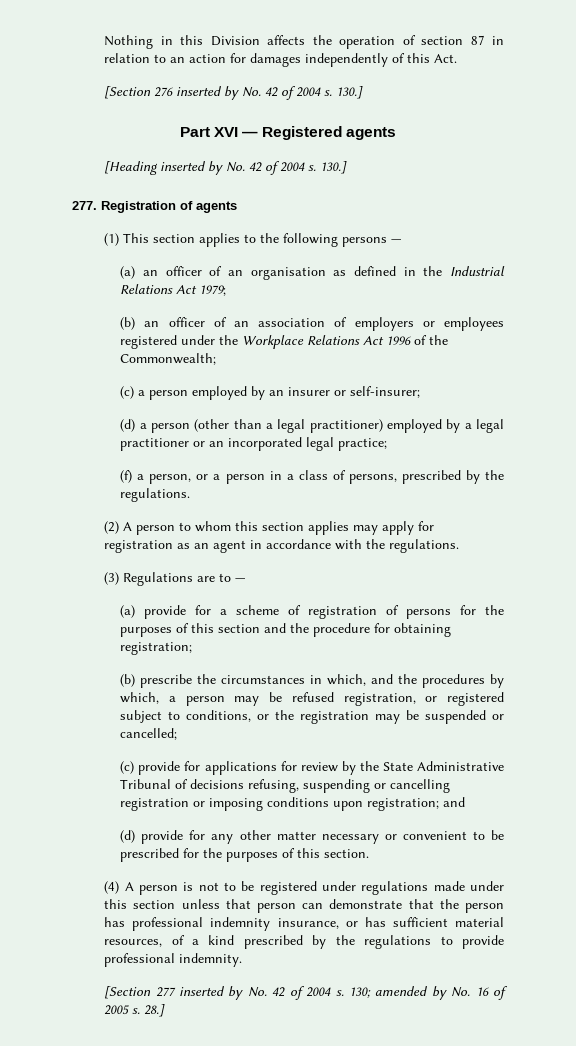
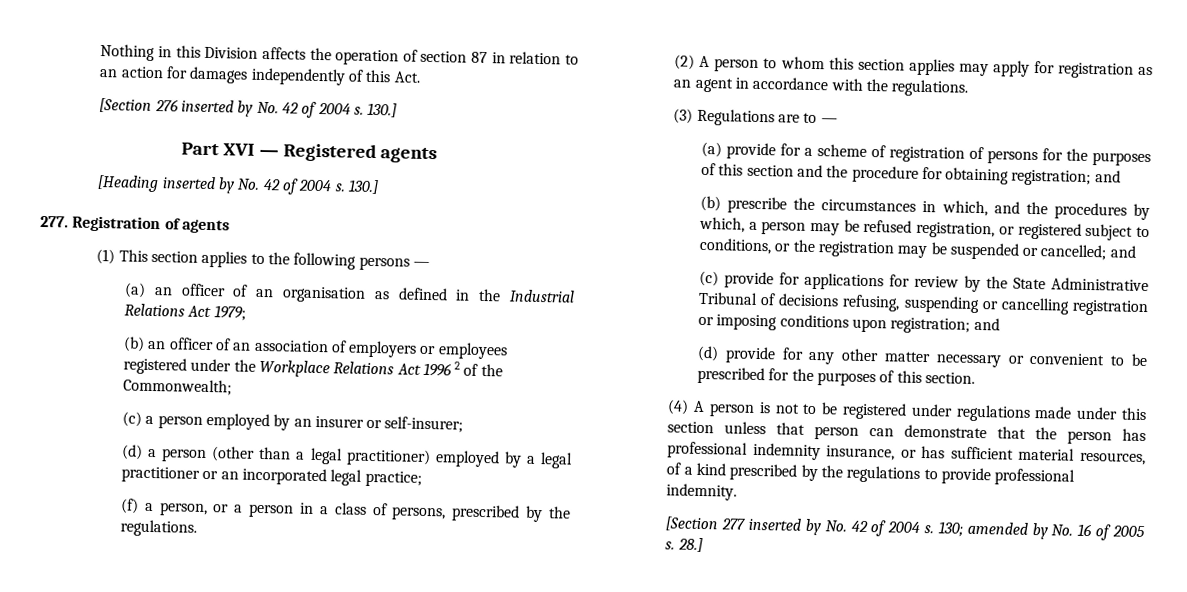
- (b) an officer of an association of employers or employees registered under the Workplace Relations Act 1996 of the Commonwealth;
+ (b) an officer of an association of employers or employees registered under the Workplace Relations Act 1996 2 of the Commonwealth;
- (a) provide for a scheme of registration of persons for the purposes of this section and the procedure for obtaining registration;
+ (a) provide for a scheme of registration of persons for the purposes of this section and the procedure for obtaining registration; and
- (b) prescribe the circumstances in which, and the procedures by which, a person may be refused registration, or registered subject to conditions, or the registration may be suspended or cancelled;
+ (b) prescribe the circumstances in which, and the procedures by which, a person may be refused registration, or registered subject to conditions, or the registration may be suspended or cancelled; and

